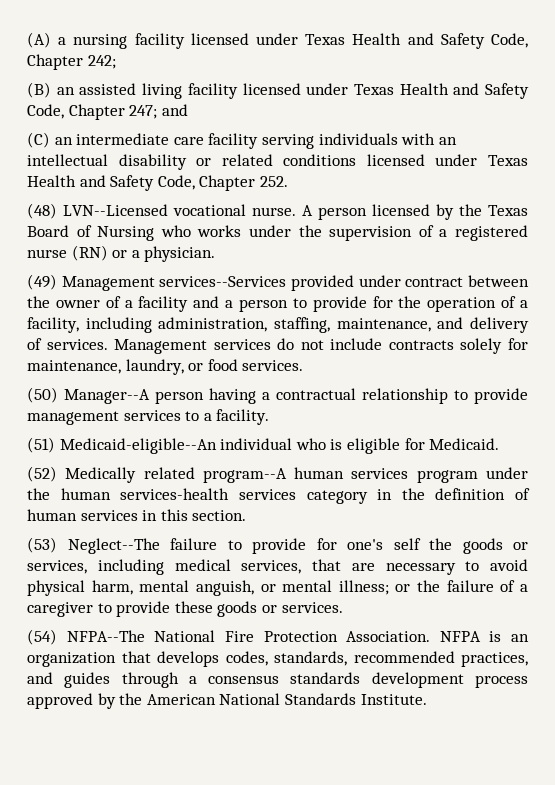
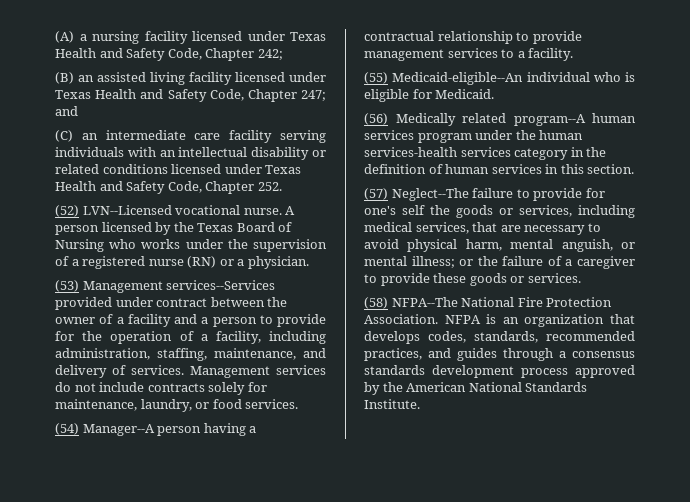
- (48) LVN--Licensed vocational nurse.
+ (52) LVN--Licensed vocational nurse.
- (49) Management services--Services provided under contract between the owner of a facility and a person to provide for the operation of a facility, including administration, staffing, maintenance, and delivery of services.
+ (53) Management services--Services provided under contract between the owner of a facility and a person to provide for the operation of a facility, including administration, staffing, maintenance, and delivery of services.
- (50) Manager--A person having a contractual relationship to provide management services to a facility.
+ (54) Manager--A person having a contractual relationship to provide management services to a facility.
- (51) Medicaid-eligible--An individual who is eligible for Medicaid.
+ (55) Medicaid-eligible--An individual who is eligible for Medicaid.
- (52) Medically related program--A human services program under the human services-health services category in the definition of human services in this section.
+ (56) Medically related program--A human services program under the human services-health services category in the definition of human services in this section.
- (53) Neglect--The failure to provide for one's self the goods or services, including medical services, that are necessary to avoid physical harm, mental anguish, or mental illness; or the failure of a caregiver to provide these goods or services.
+ (57) Neglect--The failure to provide for one's self the goods or services, including medical services, that are necessary to avoid physical harm, mental anguish, or mental illness; or the failure of a caregiver to provide these goods or services.
- (54) NFPA--The National Fire Protection Association.
+ (58) NFPA--The National Fire Protection Association.

